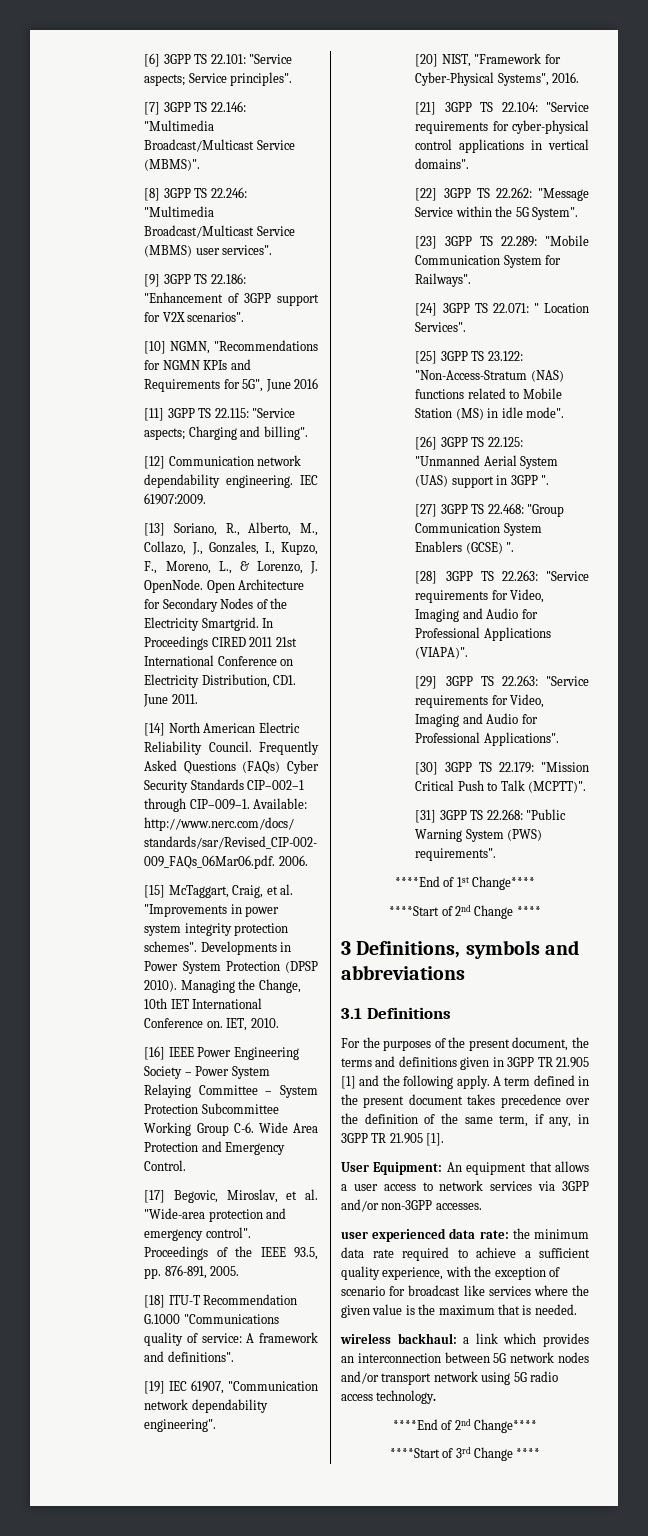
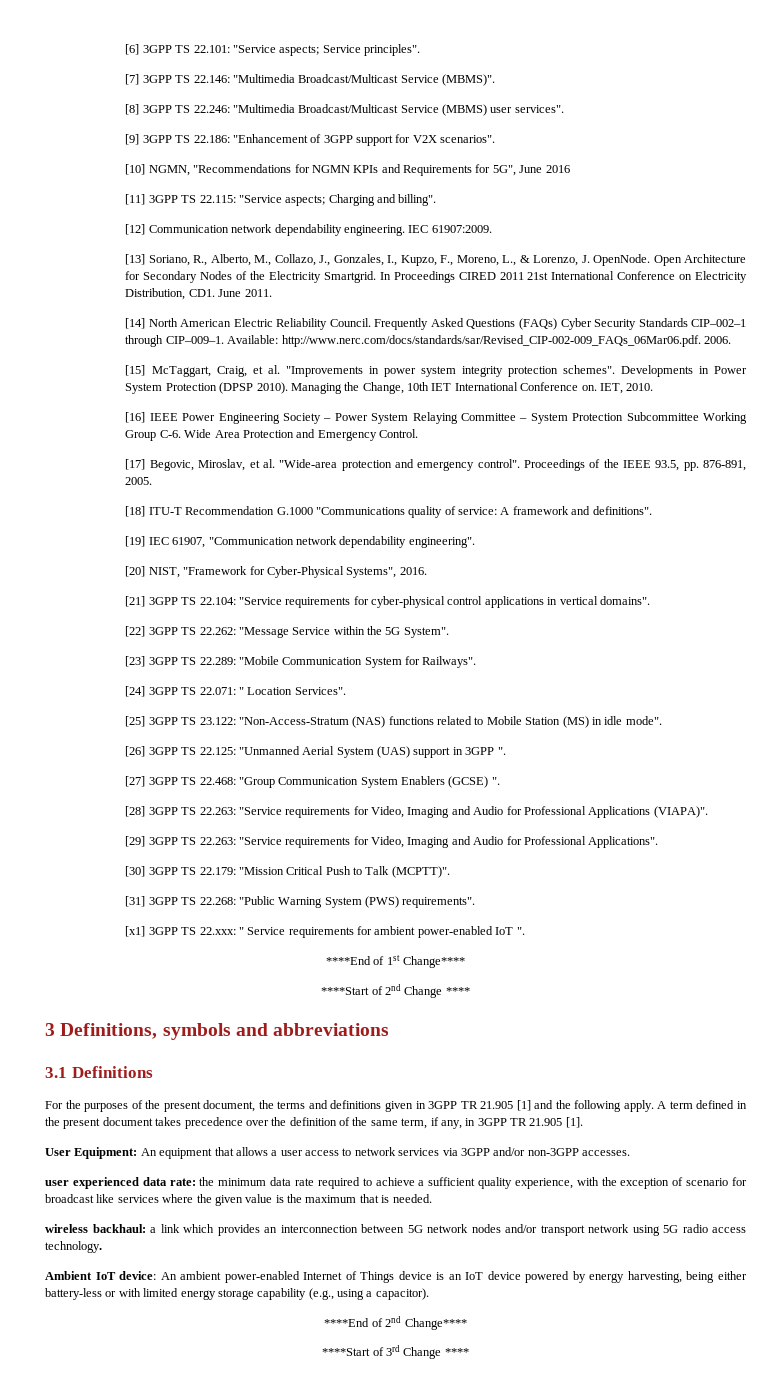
+ [x1] 3GPP TS 22.xxx: " Service requirements for ambient power-enabled IoT ".
+ Ambient IoT device: An ambient power-enabled Internet of Things device is an IoT device powered by energy harvesting, being either battery-less or with limited energy storage capability (e.g., using a capacitor).

